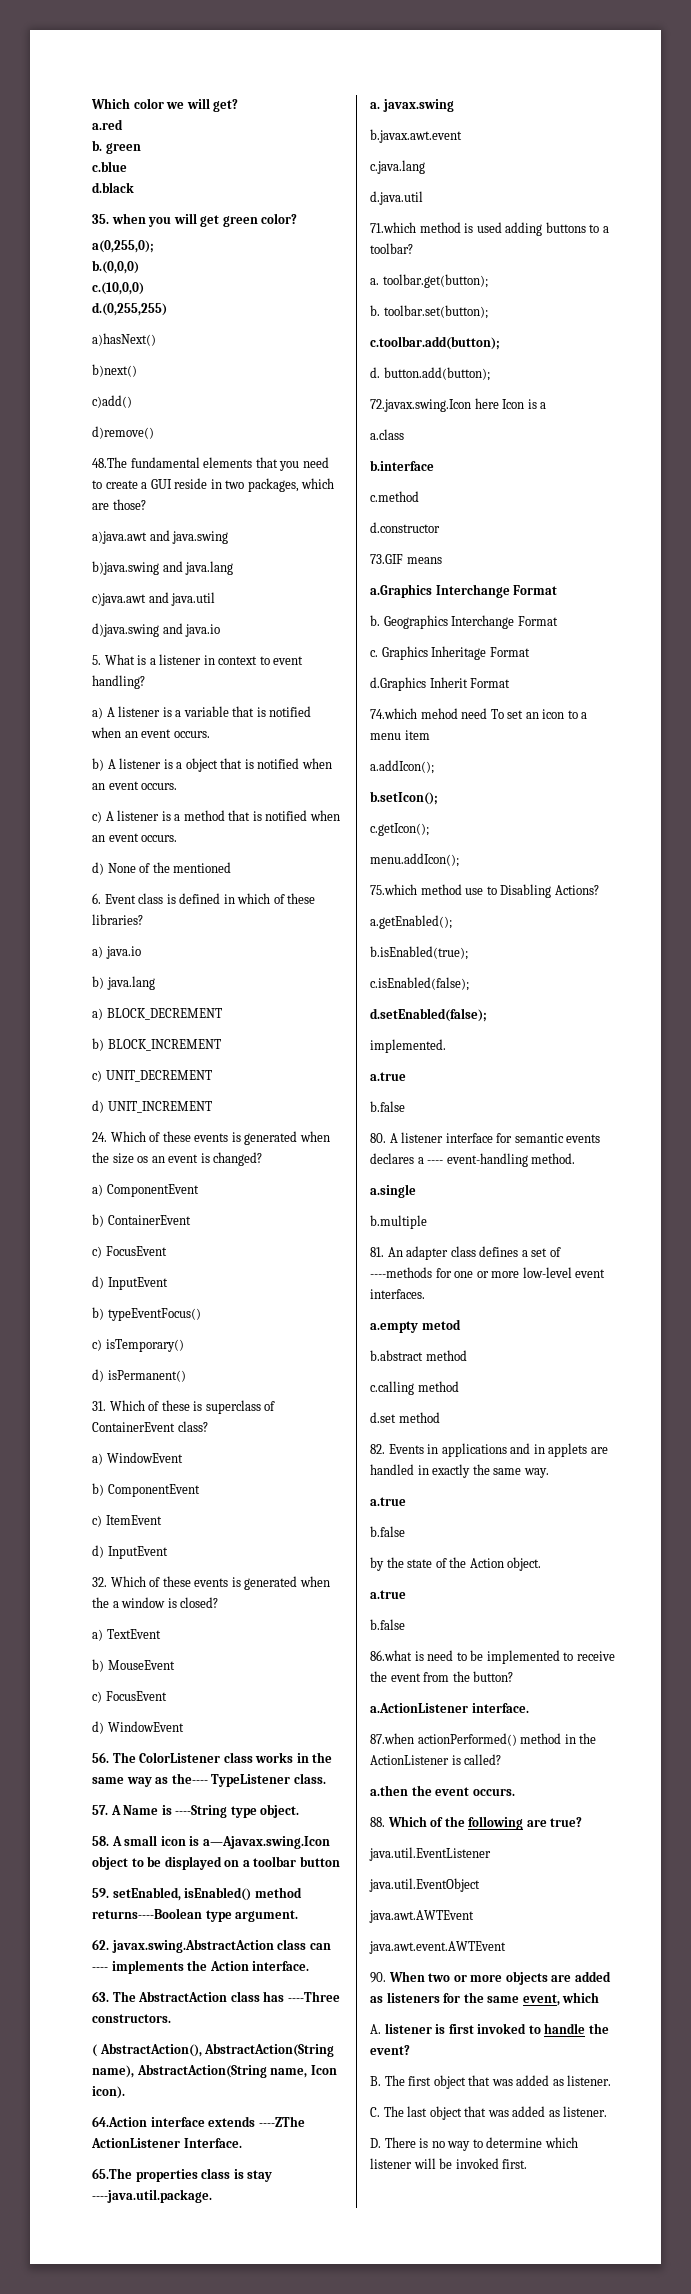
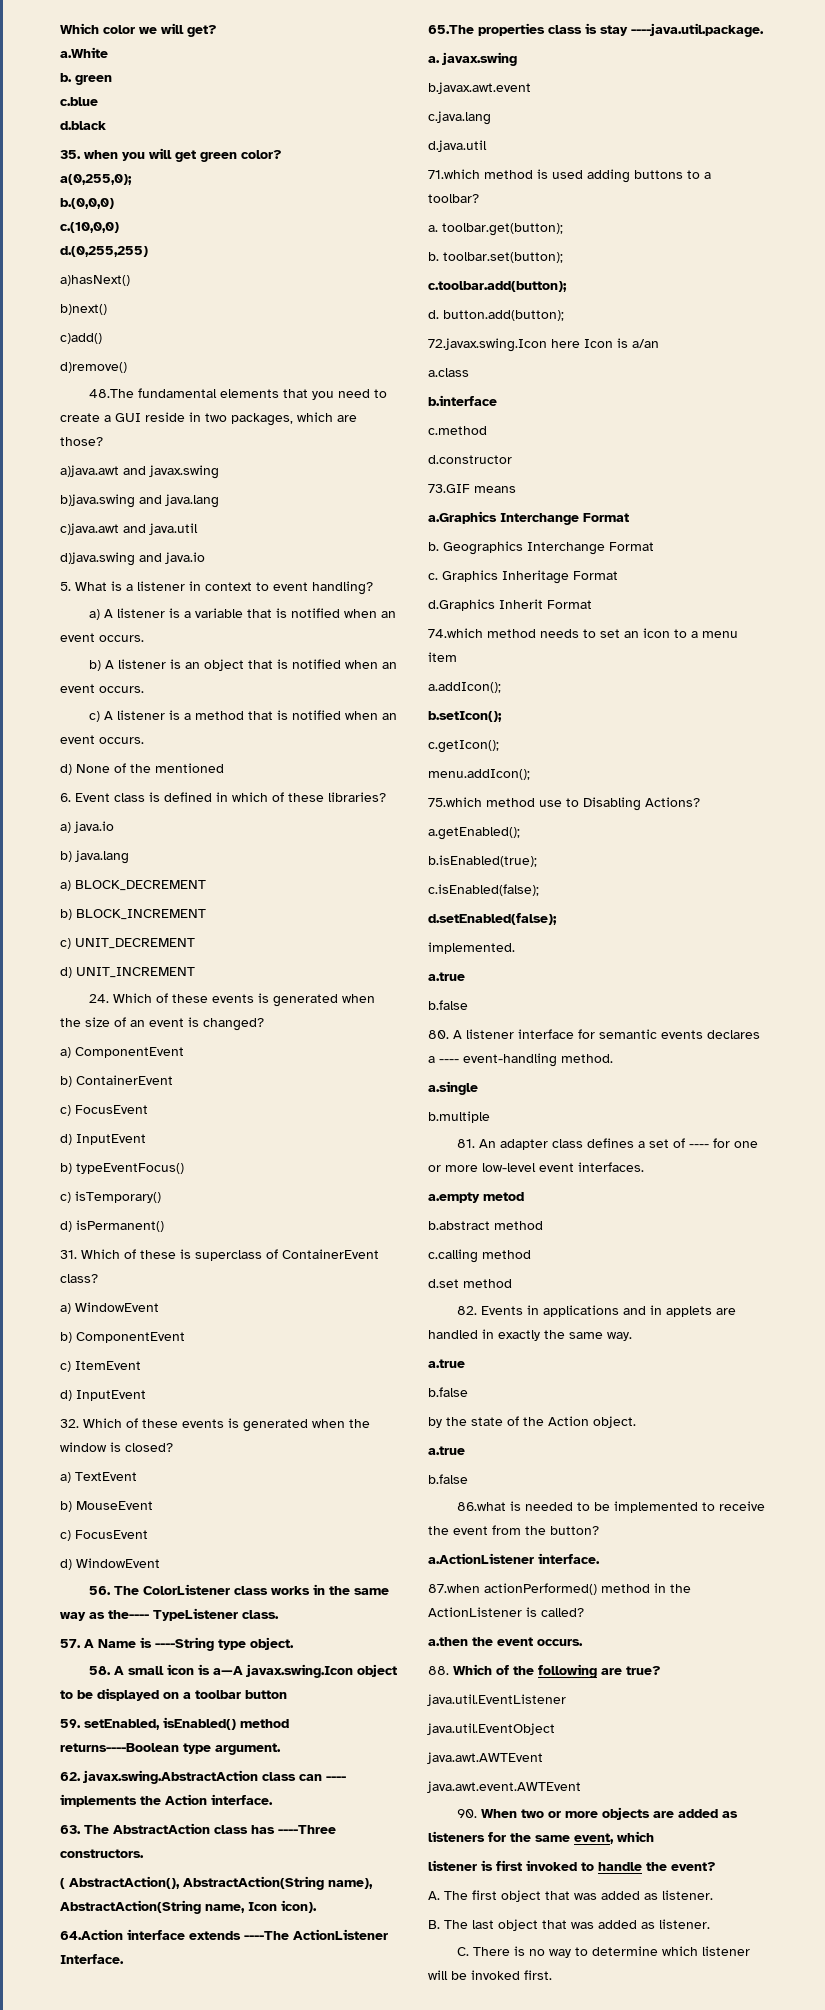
- a.red
+ a.White
- a)java.awt and java.swing
+ a)java.awt and javax.swing
- b) A listener is a object that is notified when an event occurs.
+ b) A listener is an object that is notified when an event occurs.
- 24. Which of these events is generated when the size os an event is changed?
+ 24. Which of these events is generated when the size of an event is changed?
- 32. Which of these events is generated when the a window is closed?
+ 32. Which of these events is generated when the window is closed?
- 58. A small icon is a—Ajavax.swing.Icon object to be displayed on a toolbar button
+ 58. A small icon is a—A javax.swing.Icon object to be displayed on a toolbar button
- 64.Action interface extends ----ZThe ActionListener Interface.
+ 64.Action interface extends ----The ActionListener Interface.
- 72.javax.swing.Icon here Icon is a
+ 72.javax.swing.Icon here Icon is a/an
- 74.which mehod need To set an icon to a menu item
+ 74.which method needs to set an icon to a menu item
- 81. An adapter class defines a set of ----methods for one or more low-level event interfaces.
+ 81. An adapter class defines a set of ---- for one or more low-level event interfaces.
- 86.what is need to be implemented to receive the event from the button?
+ 86.what is needed to be implemented to receive the event from the button?
- A. listener is first invoked to handle the event?
+ listener is first invoked to handle the event?
- B. The first object that was added as listener.
+ A. The first object that was added as listener.
- C. The last object that was added as listener.
+ B. The last object that was added as listener.
- D. There is no way to determine which listener will be invoked first.
+ C. There is no way to determine which listener will be invoked first.

